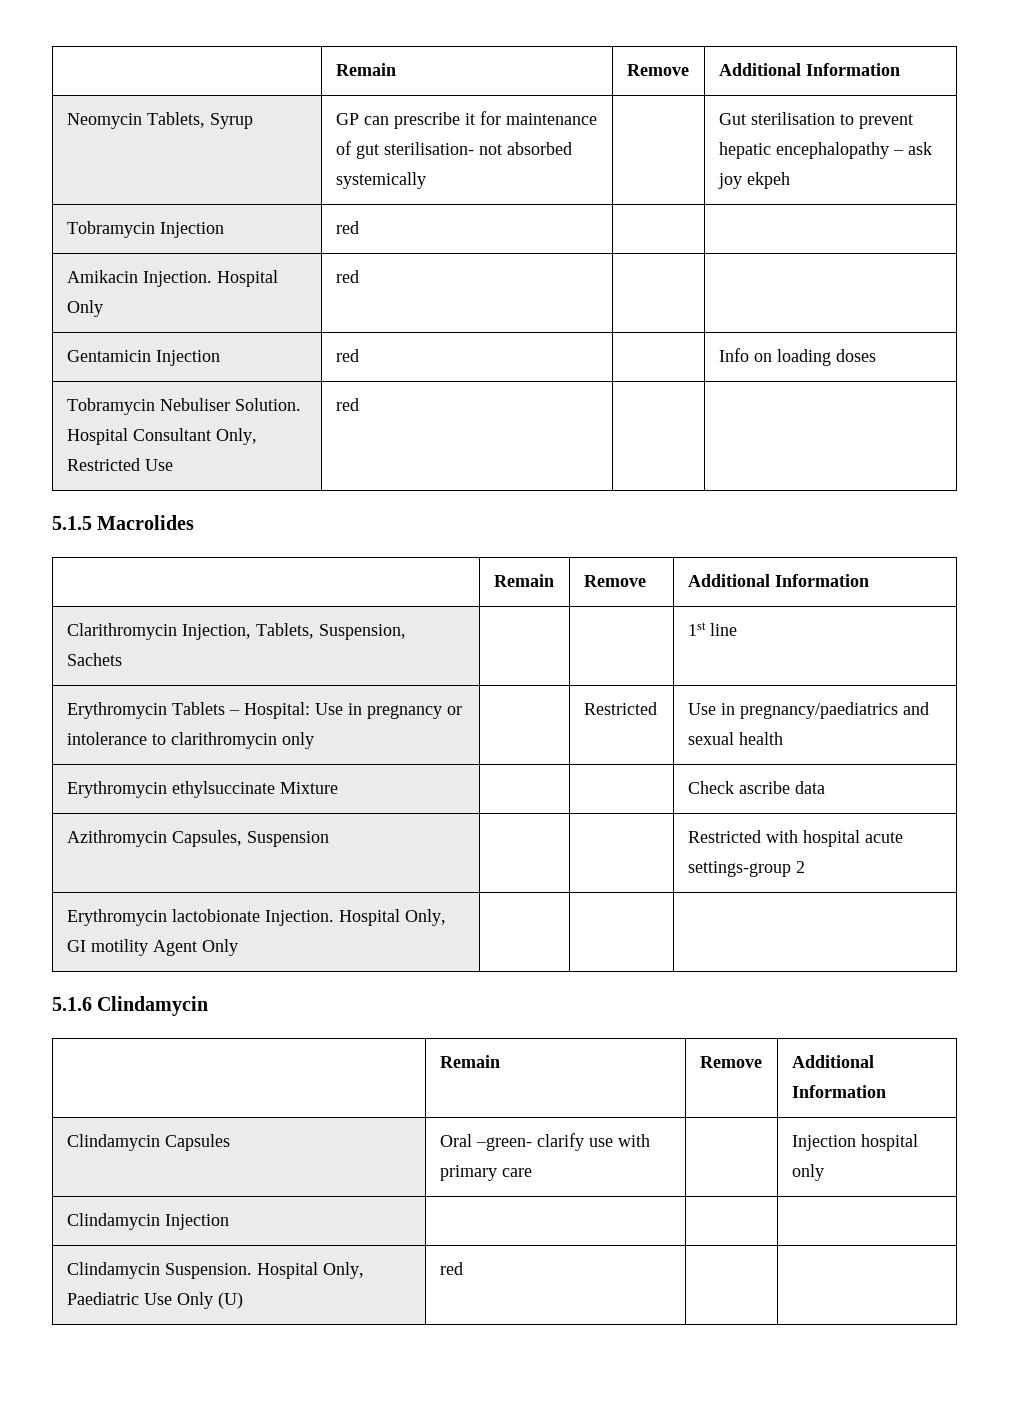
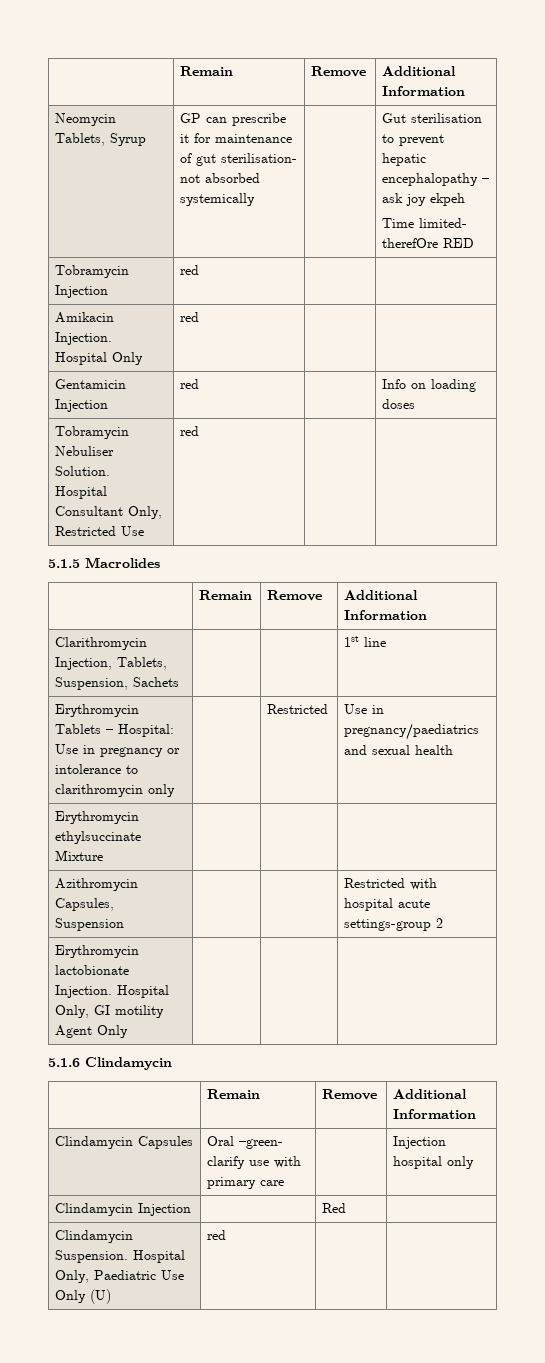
  Neomycin Tablets, Syrup | GP can prescribe it for maintenance of gut sterilisation- not absorbed systemically | | Gut sterilisation to prevent hepatic encephalopathy – ask joy ekpeh
+ Time limited- therefOre RED
- Erythromycin ethylsuccinate Mixture | | | Check ascribe data
+ Erythromycin ethylsuccinate Mixture | | |
- Clindamycin Injection | | |
+ Clindamycin Injection | | Red |

